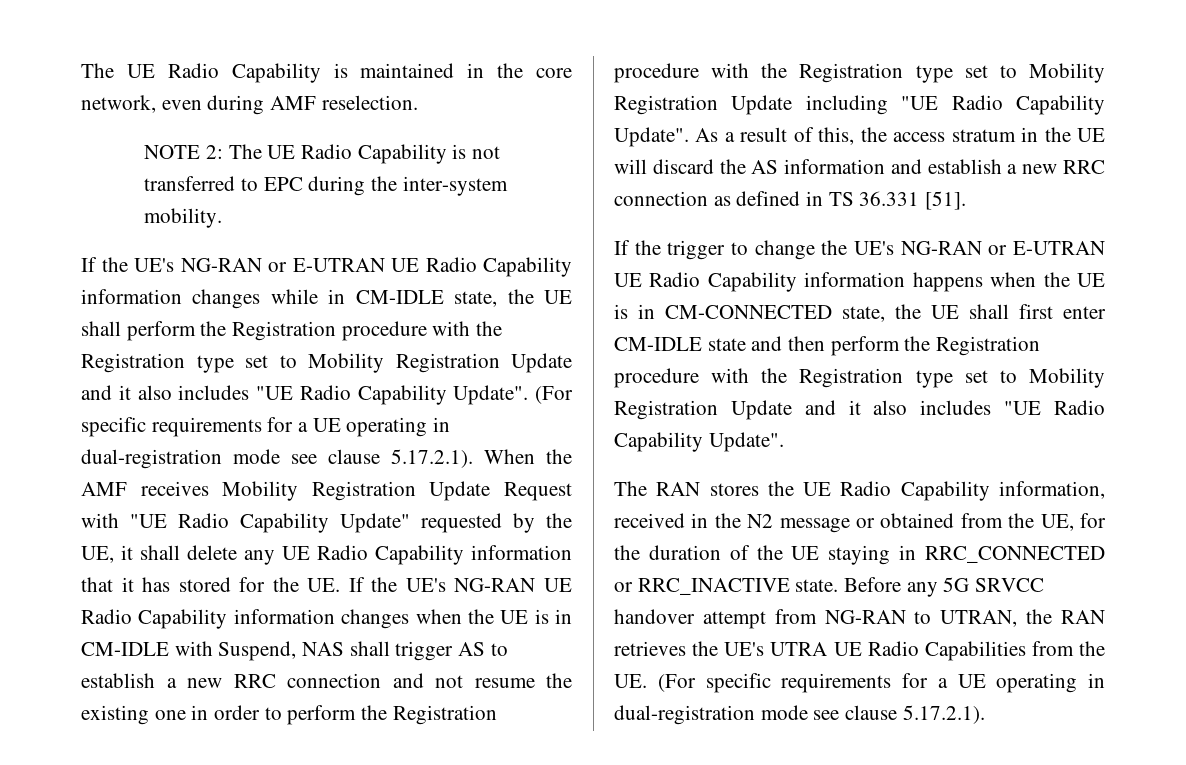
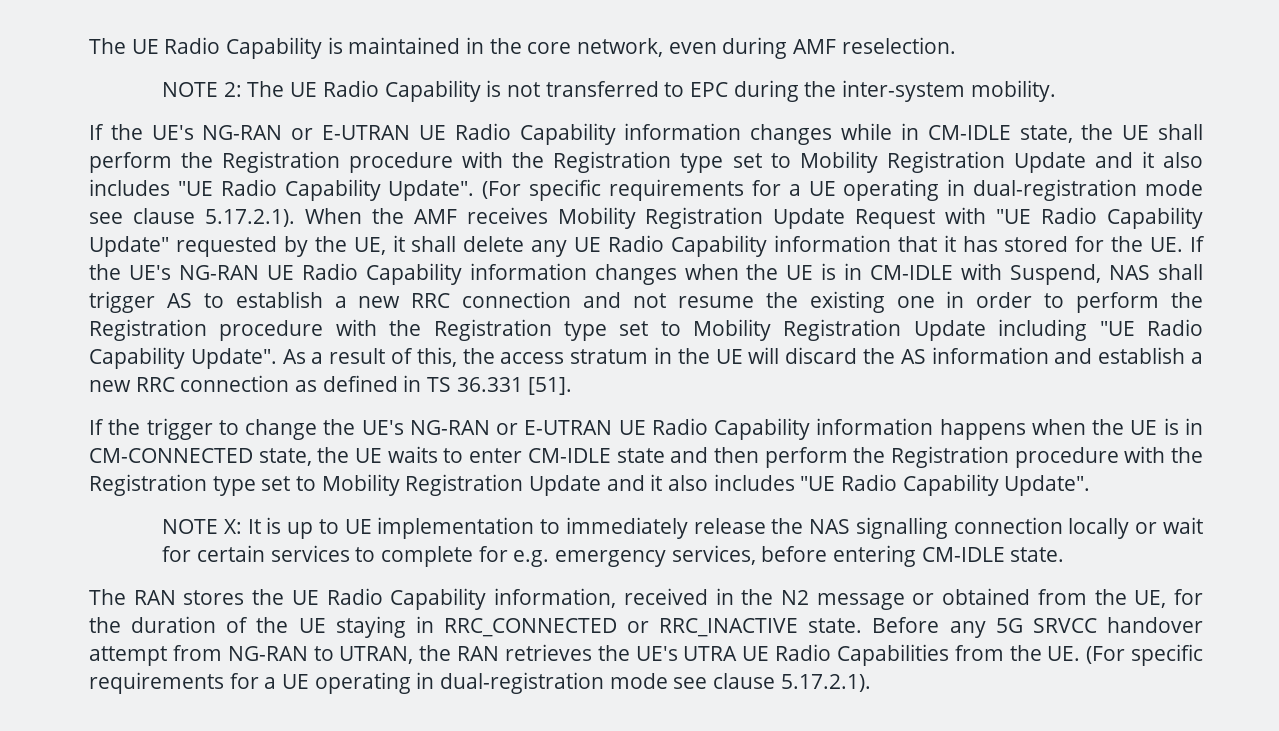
- If the trigger to change the UE's NG-RAN or E-UTRAN UE Radio Capability information happens when the UE is in CM-CONNECTED state, the UE shall first enter CM-IDLE state and then perform the Registration procedure with the Registration type set to Mobility Registration Update and it also includes "UE Radio Capability Update".
+ If the trigger to change the UE's NG-RAN or E-UTRAN UE Radio Capability information happens when the UE is in CM-CONNECTED state, the UE waits to enter CM-IDLE state and then perform the Registration procedure with the Registration type set to Mobility Registration Update and it also includes "UE Radio Capability Update".
+ NOTE X: It is up to UE implementation to immediately release the NAS signalling connection locally or wait for certain services to complete for e.g. emergency services, before entering CM-IDLE state.

